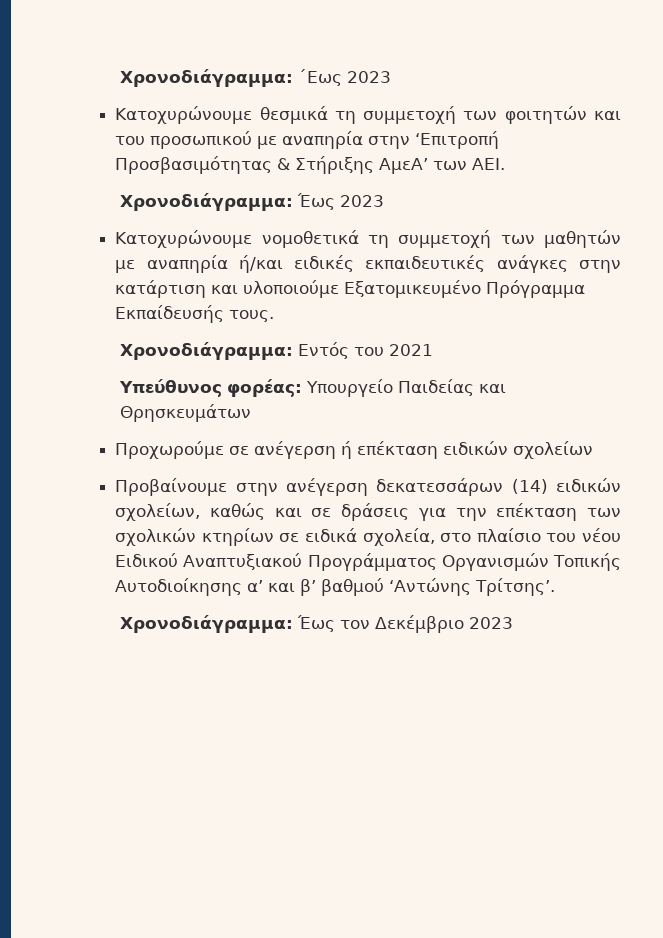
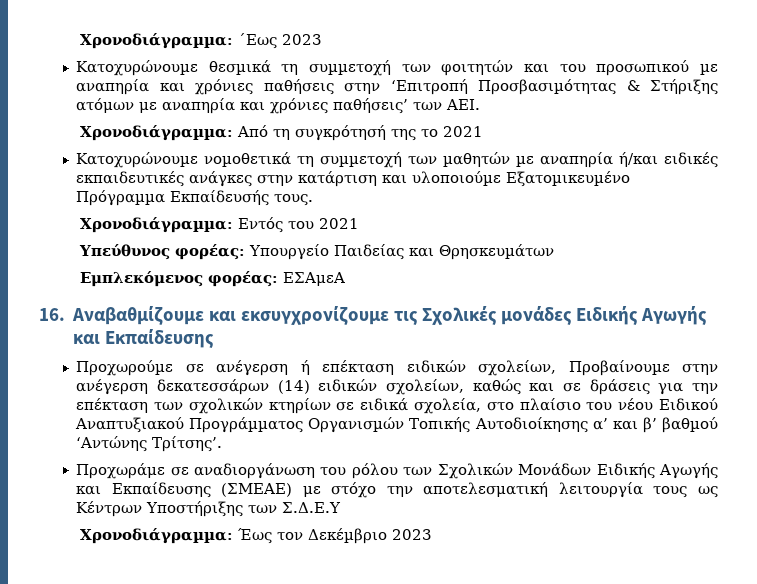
- Κατοχυρώνουµε θεσµικά τη συµµετοχή των φοιτητών και του προσωπικού µε αναπηρία στην ‘Επιτροπή Προσβασιµότητας & Στήριξης ΑµεΑ’ των ΑΕΙ.
- Χρονοδιάγραµµα: Έως 2023
+ Κατοχυρώνουµε θεσµικά τη συµµετοχή των φοιτητών και του προσωπικού µε αναπηρία και χρόνιες παθήσεις στην ‘Επιτροπή Προσβασιµότητας & Στήριξης ατόμων με αναπηρία και χρόνιες παθήσεις’ των ΑΕΙ.
+ Χρονοδιάγραµµα: Από τη συγκρότησή της το 2021
+ Εμπλεκόμενος φορέας: ΕΣΑμεΑ
+ 16. Αναβαθμίζουμε και εκσυγχρονίζουμε τις Σχολικές μονάδες Ειδικής Αγωγής και Εκπαίδευσης
- Προχωρούµε σε ανέγερση ή επέκταση ειδικών σχολείων
- Προβαίνουµε στην ανέγερση δεκατεσσάρων (14) ειδικών σχολείων, καθώς και σε δράσεις για την επέκταση των σχολικών κτηρίων σε ειδικά σχολεία, στο πλαίσιο του νέου Ειδικού Αναπτυξιακού Προγράµµατος Οργανισµών Τοπικής Αυτοδιοίκησης α’ και β’ βαθµού ‘Αντώνης Τρίτσης’.
+ Προχωρούµε σε ανέγερση ή επέκταση ειδικών σχολείων, Προβαίνουµε στην ανέγερση δεκατεσσάρων (14) ειδικών σχολείων, καθώς και σε δράσεις για την επέκταση των σχολικών κτηρίων σε ειδικά σχολεία, στο πλαίσιο του νέου Ειδικού Αναπτυξιακού Προγράµµατος Οργανισµών Τοπικής Αυτοδιοίκησης α’ και β’ βαθµού ‘Αντώνης Τρίτσης’.
+ Προχωράμε σε αναδιοργάνωση του ρόλου των Σχολικών Μονάδων Ειδικής Αγωγής και Εκπαίδευσης (ΣΜΕΑΕ) με στόχο την αποτελεσματική λειτουργία τους ως Κέντρων Υποστήριξης των Σ.Δ.Ε.Υ

